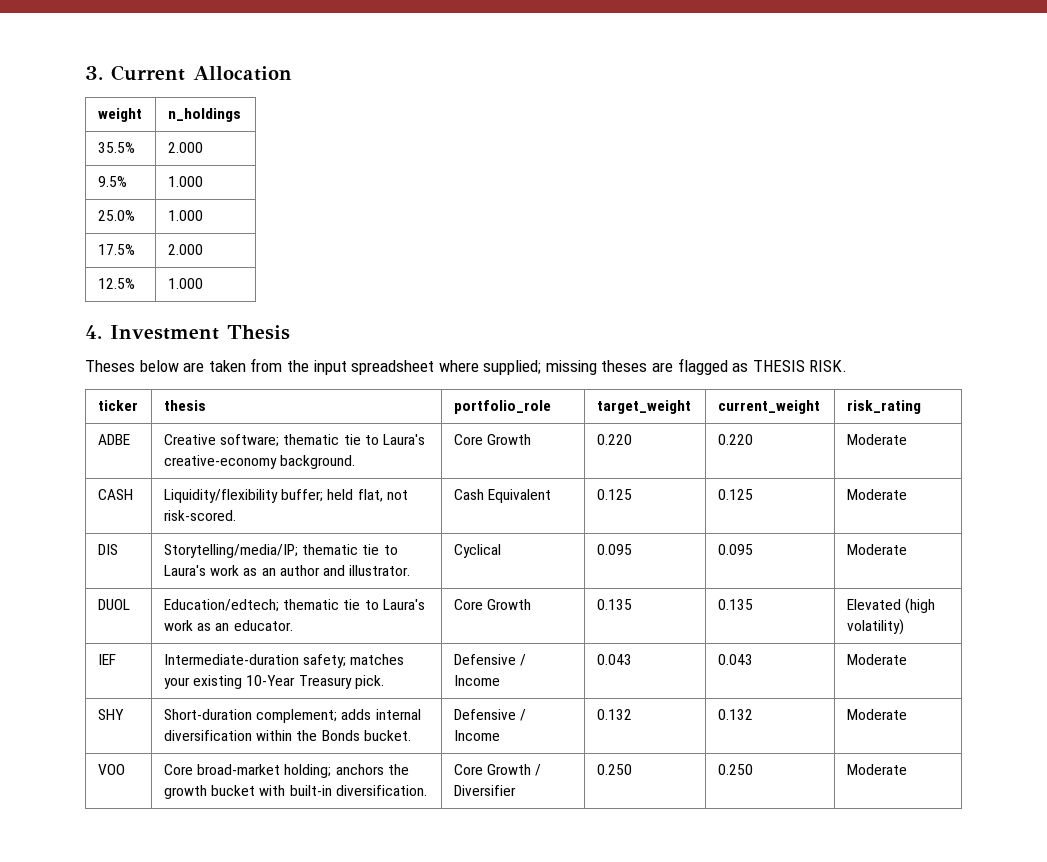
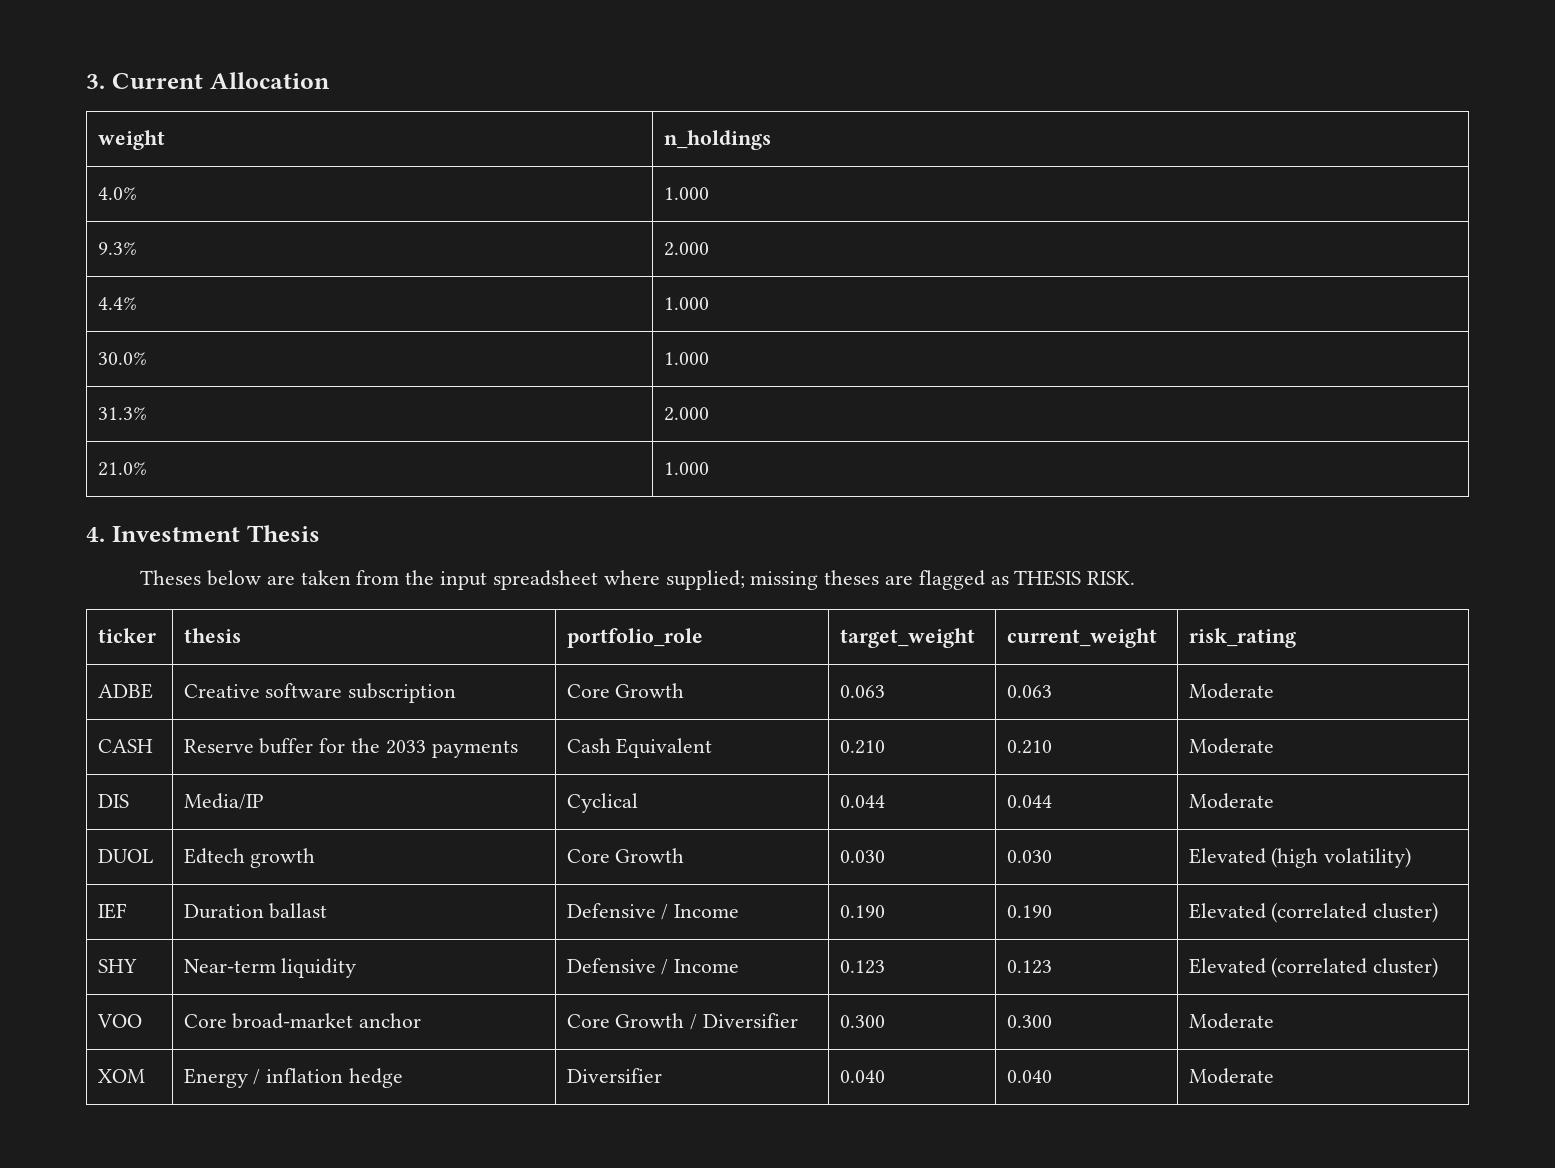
- 35.5% | 2.000
- 9.5% | 1.000
- 25.0% | 1.000
- 17.5% | 2.000
- 12.5% | 1.000
+ 4.0% | 1.000
+ 9.3% | 2.000
+ 4.4% | 1.000
+ 30.0% | 1.000
+ 31.3% | 2.000
+ 21.0% | 1.000
- ADBE | Creative software; thematic tie to Laura's creative-economy background. | Core Growth | 0.220 | 0.220 | Moderate
+ ADBE | Creative software subscription | Core Growth | 0.063 | 0.063 | Moderate
- CASH | Liquidity/flexibility buffer; held flat, not risk-scored. | Cash Equivalent | 0.125 | 0.125 | Moderate
+ CASH | Reserve buffer for the 2033 payments | Cash Equivalent | 0.210 | 0.210 | Moderate
- DIS | Storytelling/media/IP; thematic tie to Laura's work as an author and illustrator. | Cyclical | 0.095 | 0.095 | Moderate
+ DIS | Media/IP | Cyclical | 0.044 | 0.044 | Moderate
- DUOL | Education/edtech; thematic tie to Laura's work as an educator. | Core Growth | 0.135 | 0.135 | Elevated (high volatility)
+ DUOL | Edtech growth | Core Growth | 0.030 | 0.030 | Elevated (high volatility)
- IEF | Intermediate-duration safety; matches your existing 10-Year Treasury pick. | Defensive / Income | 0.043 | 0.043 | Moderate
- SHY | Short-duration complement; adds internal diversification within the Bonds bucket. | Defensive / Income | 0.132 | 0.132 | Moderate
- VOO | Core broad-market holding; anchors the growth bucket with built-in diversification. | Core Growth / Diversifier | 0.250 | 0.250 | Moderate
+ IEF | Duration ballast | Defensive / Income | 0.190 | 0.190 | Elevated (correlated cluster)
+ SHY | Near-term liquidity | Defensive / Income | 0.123 | 0.123 | Elevated (correlated cluster)
+ VOO | Core broad-market anchor | Core Growth / Diversifier | 0.300 | 0.300 | Moderate
+ XOM | Energy / inflation hedge | Diversifier | 0.040 | 0.040 | Moderate

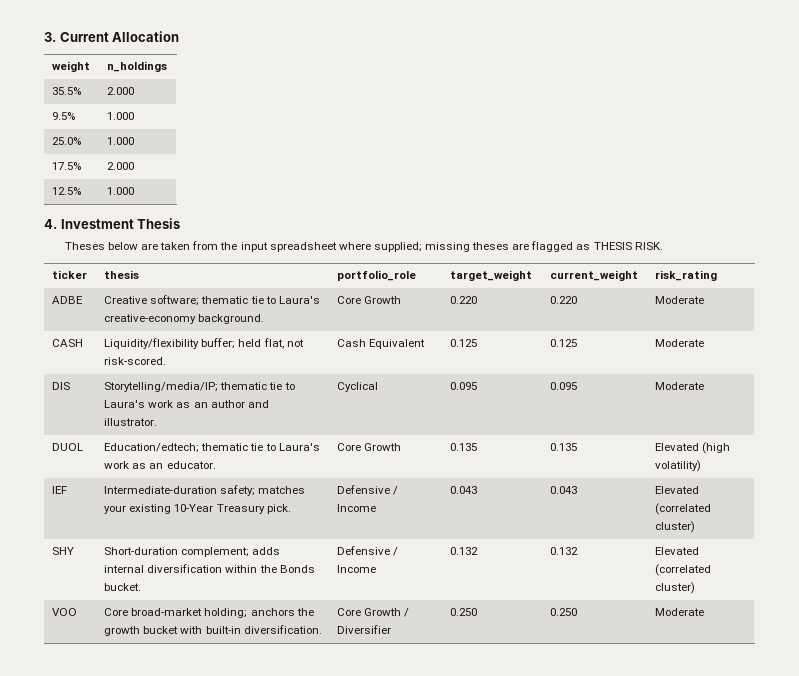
- 4.0% | 1.000
- 9.3% | 2.000
- 4.4% | 1.000
- 30.0% | 1.000
- 31.3% | 2.000
- 21.0% | 1.000
+ 35.5% | 2.000
+ 9.5% | 1.000
+ 25.0% | 1.000
+ 17.5% | 2.000
+ 12.5% | 1.000
- ADBE | Creative software subscription | Core Growth | 0.063 | 0.063 | Moderate
+ ADBE | Creative software; thematic tie to Laura's creative-economy background. | Core Growth | 0.220 | 0.220 | Moderate
- CASH | Reserve buffer for the 2033 payments | Cash Equivalent | 0.210 | 0.210 | Moderate
+ CASH | Liquidity/flexibility buffer; held flat, not risk-scored. | Cash Equivalent | 0.125 | 0.125 | Moderate
- DIS | Media/IP | Cyclical | 0.044 | 0.044 | Moderate
+ DIS | Storytelling/media/IP; thematic tie to Laura's work as an author and illustrator. | Cyclical | 0.095 | 0.095 | Moderate
- DUOL | Edtech growth | Core Growth | 0.030 | 0.030 | Elevated (high volatility)
+ DUOL | Education/edtech; thematic tie to Laura's work as an educator. | Core Growth | 0.135 | 0.135 | Elevated (high volatility)
- IEF | Duration ballast | Defensive / Income | 0.190 | 0.190 | Elevated (correlated cluster)
+ IEF | Intermediate-duration safety; matches your existing 10-Year Treasury pick. | Defensive / Income | 0.043 | 0.043 | Elevated (correlated cluster)
- SHY | Near-term liquidity | Defensive / Income | 0.123 | 0.123 | Elevated (correlated cluster)
+ SHY | Short-duration complement; adds internal diversification within the Bonds bucket. | Defensive / Income | 0.132 | 0.132 | Elevated (correlated cluster)
- VOO | Core broad-market anchor | Core Growth / Diversifier | 0.300 | 0.300 | Moderate
- XOM | Energy / inflation hedge | Diversifier | 0.040 | 0.040 | Moderate
+ VOO | Core broad-market holding; anchors the growth bucket with built-in diversification. | Core Growth / Diversifier | 0.250 | 0.250 | Moderate

